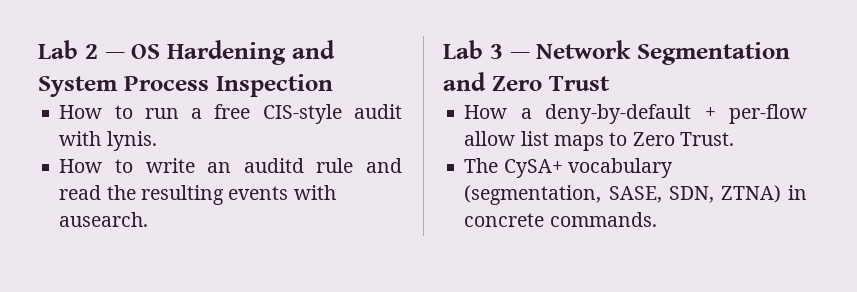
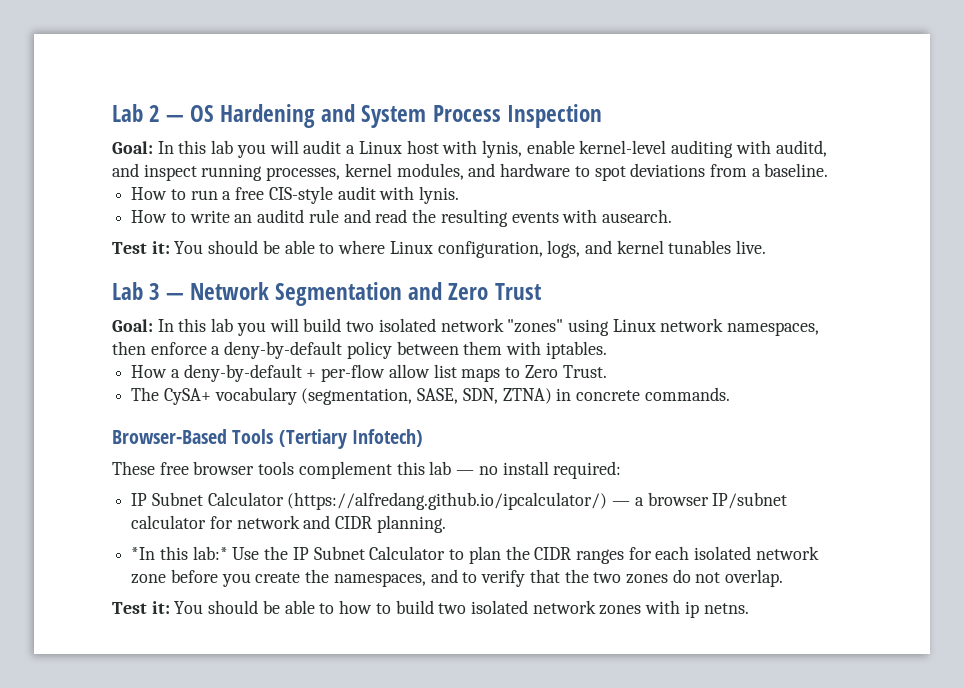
+ Goal: In this lab you will audit a Linux host with lynis, enable kernel-level auditing with auditd, and inspect running processes, kernel modules, and hardware to spot deviations from a baseline.
+ Test it: You should be able to where Linux configuration, logs, and kernel tunables live.
+ Goal: In this lab you will build two isolated network "zones" using Linux network namespaces, then enforce a deny-by-default policy between them with iptables.
+ Browser-Based Tools (Tertiary Infotech)
+ These free browser tools complement this lab — no install required:
+ IP Subnet Calculator (https://alfredang.github.io/ipcalculator/) — a browser IP/subnet calculator for network and CIDR planning.
+ *In this lab:* Use the IP Subnet Calculator to plan the CIDR ranges for each isolated network zone before you create the namespaces, and to verify that the two zones do not overlap.
+ Test it: You should be able to how to build two isolated network zones with ip netns.

